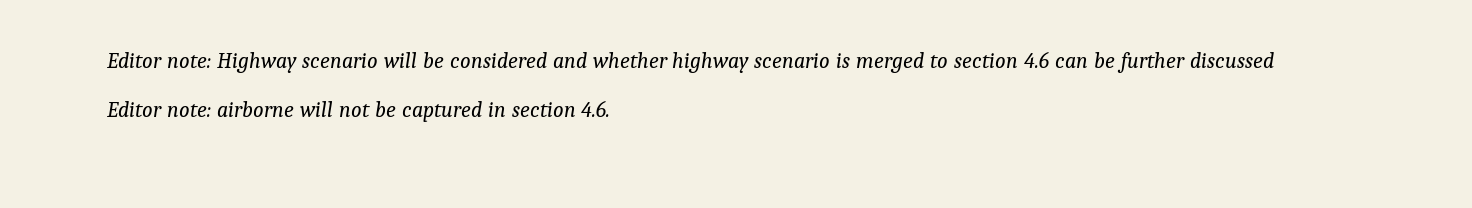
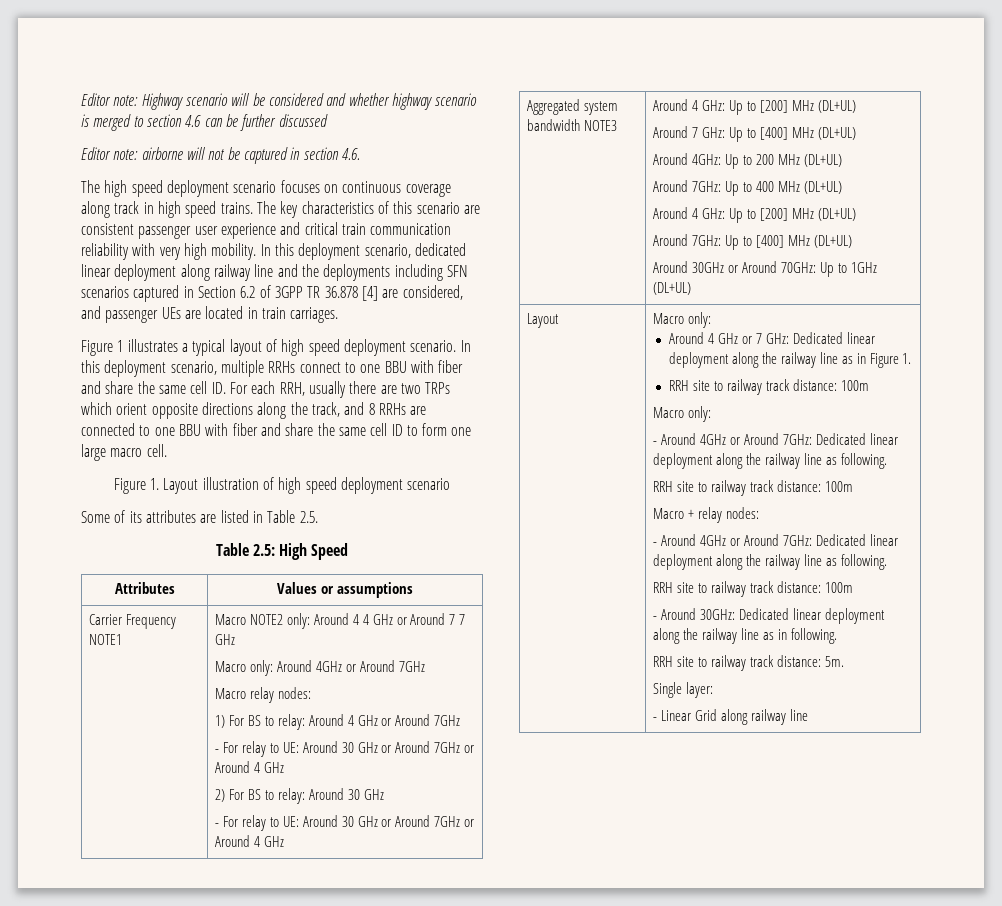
+ The high speed deployment scenario focuses on continuous coverage along track in high speed trains. The key characteristics of this scenario are consistent passenger user experience and critical train communication reliability with very high mobility. In this deployment scenario, dedicated linear deployment along railway line and the deployments including SFN scenarios captured in Section 6.2 of 3GPP TR 36.878 [4] are considered, and passenger UEs are located in train carriages.
+ Figure 1 illustrates a typical layout of high speed deployment scenario. In this deployment scenario, multiple RRHs connect to one BBU with fiber and share the same cell ID. For each RRH, usually there are two TRPs which orient opposite directions along the track, and 8 RRHs are connected to one BBU with fiber and share the same cell ID to form one large macro cell.
+ Figure 1. Layout illustration of high speed deployment scenario
+ Some of its attributes are listed in Table 2.5.
+ Table 2.5: High Speed
+ Attributes | Values or assumptions
+ Carrier Frequency NOTE1 | Macro NOTE2 only: Around 4 4 GHz or Around 7 7 GHz
+ Macro only: Around 4GHz or Around 7GHz
+ Macro relay nodes:
+ 1) For BS to relay: Around 4 GHz or Around 7GHz
+ - For relay to UE: Around 30 GHz or Around 7GHz or Around 4 GHz
+ 2) For BS to relay: Around 30 GHz
+ - For relay to UE: Around 30 GHz or Around 7GHz or Around 4 GHz
+ Aggregated system bandwidth NOTE3 | Around 4 GHz: Up to [200] MHz (DL+UL)
+ Around 7 GHz: Up to [400] MHz (DL+UL)
+ Around 4GHz: Up to 200 MHz (DL+UL)
+ Around 7GHz: Up to 400 MHz (DL+UL)
+ Around 4 GHz: Up to [200] MHz (DL+UL)
+ Around 7GHz: Up to [400] MHz (DL+UL)
+ Around 30GHz or Around 70GHz: Up to 1GHz (DL+UL)
+ Layout | Macro only:
+ Around 4 GHz or 7 GHz: Dedicated linear deployment along the railway line as in Figure 1.
+ RRH site to railway track distance: 100m
+ Macro only:
+ - Around 4GHz or Around 7GHz: Dedicated linear deployment along the railway line as following.
+ RRH site to railway track distance: 100m
+ Macro + relay nodes:
+ - Around 4GHz or Around 7GHz: Dedicated linear deployment along the railway line as following.
+ RRH site to railway track distance: 100m
+ - Around 30GHz: Dedicated linear deployment along the railway line as in following.
+ RRH site to railway track distance: 5m.
+ Single layer:
+ - Linear Grid along railway line

